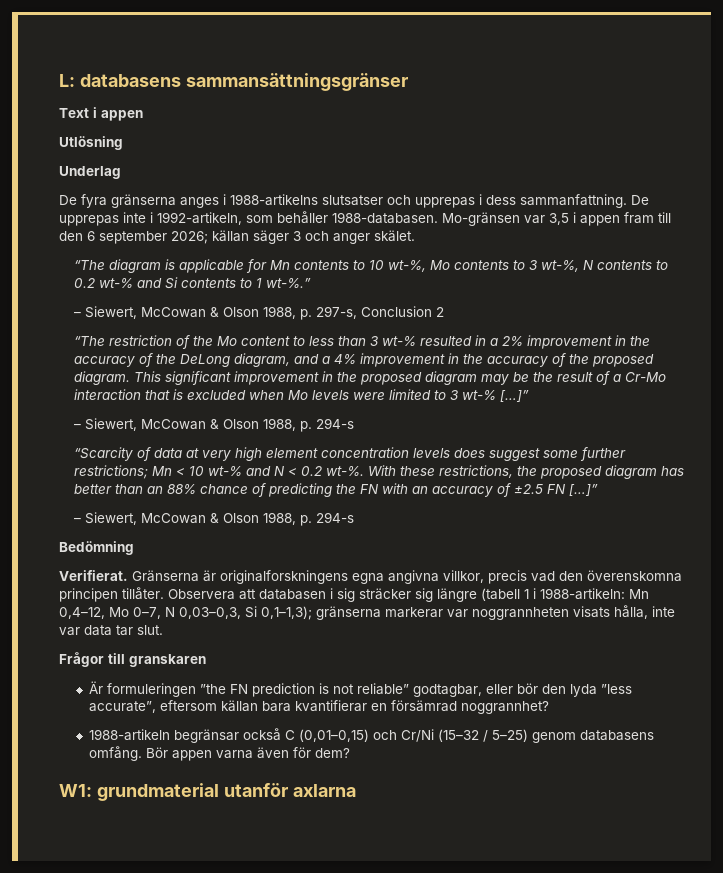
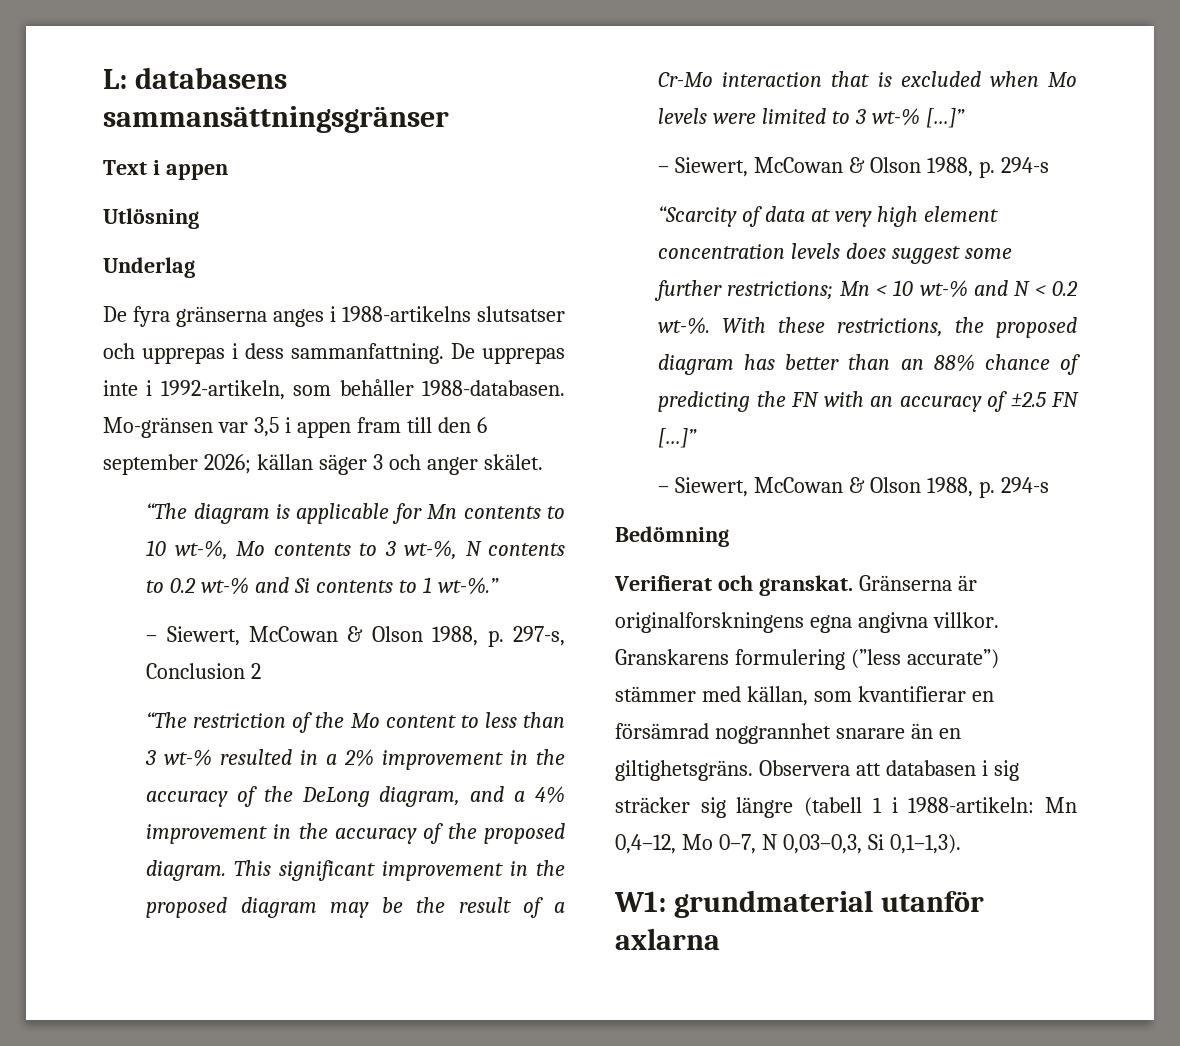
- Verifierat.
+ Verifierat och granskat.
- Gränserna är originalforskningens egna angivna villkor, precis vad den överenskomna principen tillåter.
+ Gränserna är originalforskningens egna angivna villkor. Granskarens formulering (”less accurate”) stämmer med källan, som kvantifierar en försämrad noggrannhet snarare än en giltighetsgräns.
- Observera att databasen i sig sträcker sig längre (tabell 1 i 1988-artikeln: Mn 0,4–12, Mo 0–7, N 0,03–0,3, Si 0,1–1,3); gränserna markerar var noggrannheten visats hålla, inte var data tar slut.
- Frågor till granskaren
- Är formuleringen ”the FN prediction is not reliable” godtagbar, eller bör den lyda ”less accurate”, eftersom källan bara kvantifierar en försämrad noggrannhet?
- 1988-artikeln begränsar också C (0,01–0,15) och Cr/Ni (15–32 / 5–25) genom databasens omfång. Bör appen varna även för dem?
+ Observera att databasen i sig sträcker sig längre (tabell 1 i 1988-artikeln: Mn 0,4–12, Mo 0–7, N 0,03–0,3, Si 0,1–1,3).

